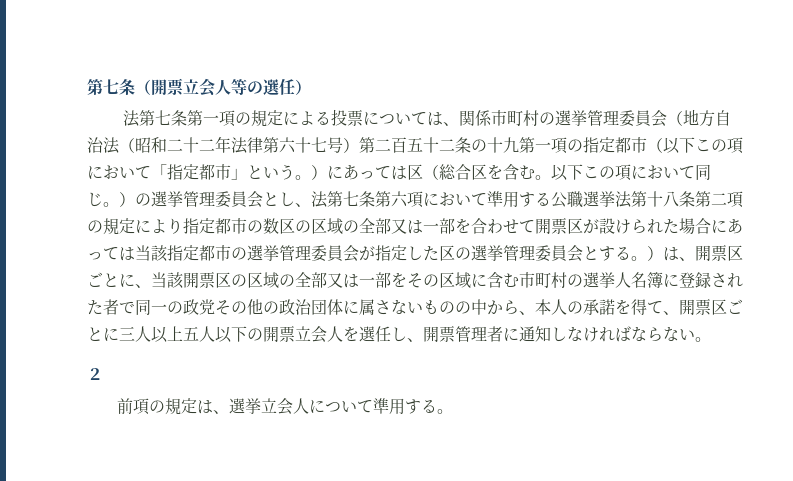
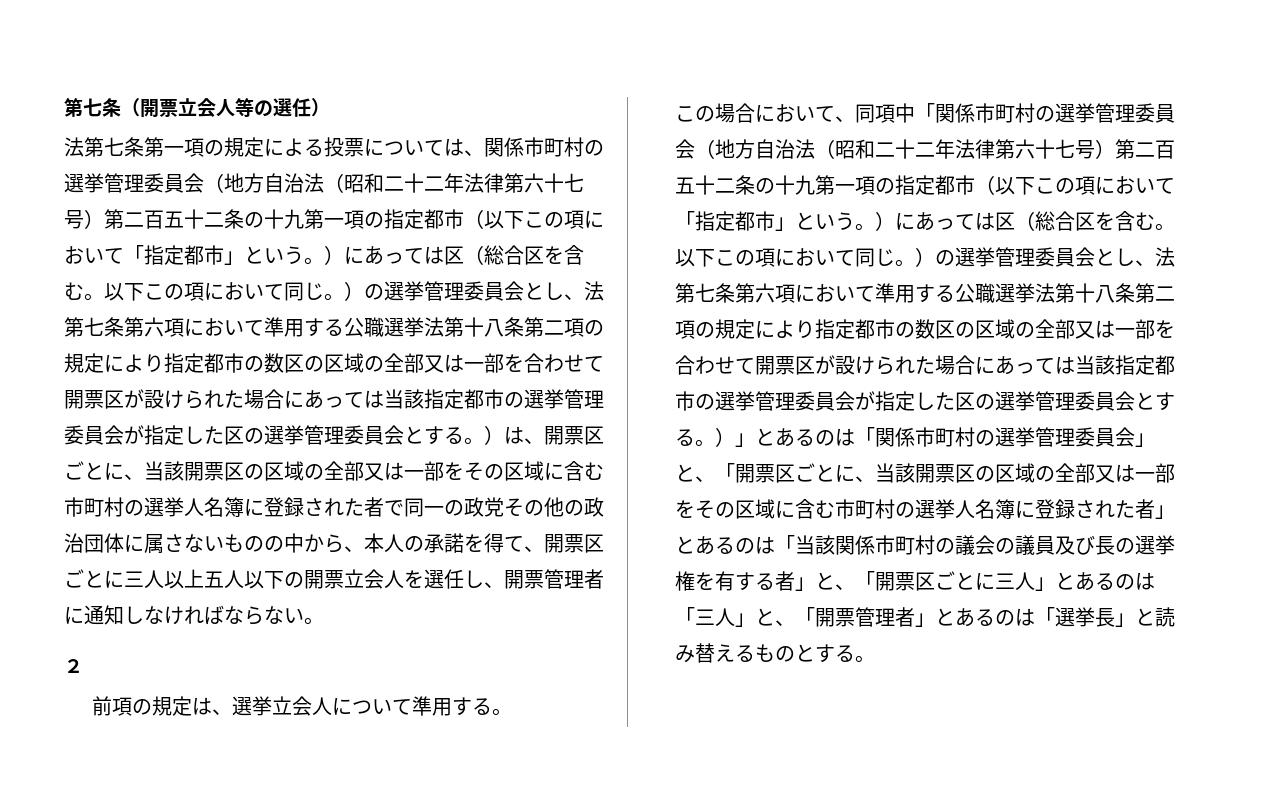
+ この場合において、同項中「関係市町村の選挙管理委員会（地方自治法（昭和二十二年法律第六十七号）第二百五十二条の十九第一項の指定都市（以下この項において「指定都市」という。）にあっては区（総合区を含む。以下この項において同じ。）の選挙管理委員会とし、法第七条第六項において準用する公職選挙法第十八条第二項の規定により指定都市の数区の区域の全部又は一部を合わせて開票区が設けられた場合にあっては当該指定都市の選挙管理委員会が指定した区の選挙管理委員会とする。）」とあるのは「関係市町村の選挙管理委員会」と、「開票区ごとに、当該開票区の区域の全部又は一部をその区域に含む市町村の選挙人名簿に登録された者」とあるのは「当該関係市町村の議会の議員及び長の選挙権を有する者」と、「開票区ごとに三人」とあるのは「三人」と、「開票管理者」とあるのは「選挙長」と読み替えるものとする。

